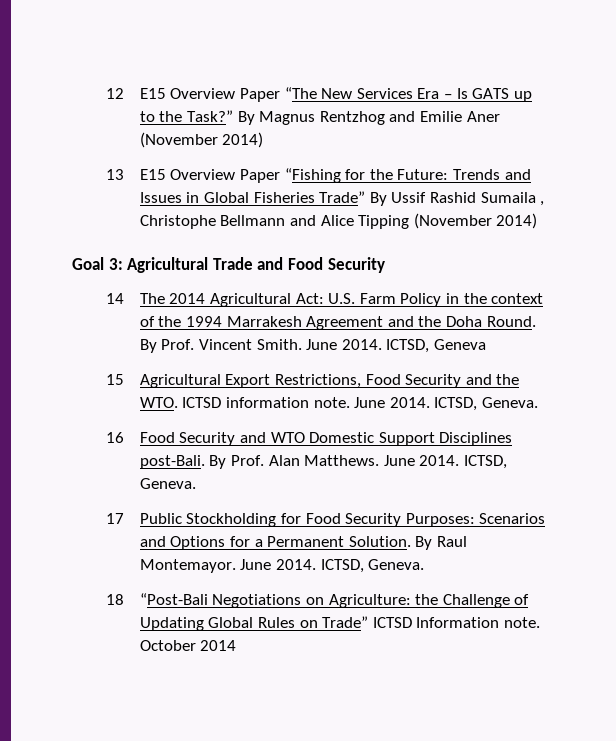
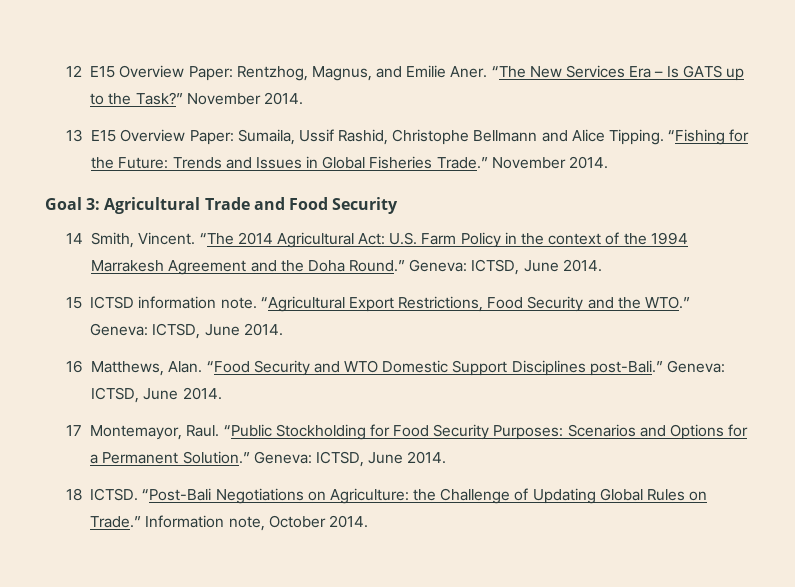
- 12 E15 Overview Paper “The New Services Era – Is GATS up to the Task?” By Magnus Rentzhog and Emilie Aner (November 2014)
- 13 E15 Overview Paper “Fishing for the Future: Trends and Issues in Global Fisheries Trade” By Ussif Rashid Sumaila , Christophe Bellmann and Alice Tipping (November 2014)
+ 12 E15 Overview Paper: Rentzhog, Magnus, and Emilie Aner. “The New Services Era – Is GATS up to the Task?” November 2014.
+ 13 E15 Overview Paper: Sumaila, Ussif Rashid, Christophe Bellmann and Alice Tipping. “Fishing for the Future: Trends and Issues in Global Fisheries Trade.” November 2014.
- 14 The 2014 Agricultural Act: U.S. Farm Policy in the context of the 1994 Marrakesh Agreement and the Doha Round. By Prof. Vincent Smith. June 2014. ICTSD, Geneva
+ 14 Smith, Vincent. “The 2014 Agricultural Act: U.S. Farm Policy in the context of the 1994 Marrakesh Agreement and the Doha Round.” Geneva: ICTSD, June 2014.
- 15 Agricultural Export Restrictions, Food Security and the WTO. ICTSD information note. June 2014. ICTSD, Geneva.
+ 15 ICTSD information note. “Agricultural Export Restrictions, Food Security and the WTO.” Geneva: ICTSD, June 2014.
- 16 Food Security and WTO Domestic Support Disciplines post-Bali. By Prof. Alan Matthews. June 2014. ICTSD, Geneva.
+ 16 Matthews, Alan. “Food Security and WTO Domestic Support Disciplines post-Bali.” Geneva: ICTSD, June 2014.
- 17 Public Stockholding for Food Security Purposes: Scenarios and Options for a Permanent Solution. By Raul Montemayor. June 2014. ICTSD, Geneva.
+ 17 Montemayor, Raul. “Public Stockholding for Food Security Purposes: Scenarios and Options for a Permanent Solution.” Geneva: ICTSD, June 2014.
- 18 “Post-Bali Negotiations on Agriculture: the Challenge of Updating Global Rules on Trade” ICTSD Information note. October 2014
+ 18 ICTSD. “Post-Bali Negotiations on Agriculture: the Challenge of Updating Global Rules on Trade.” Information note, October 2014.

